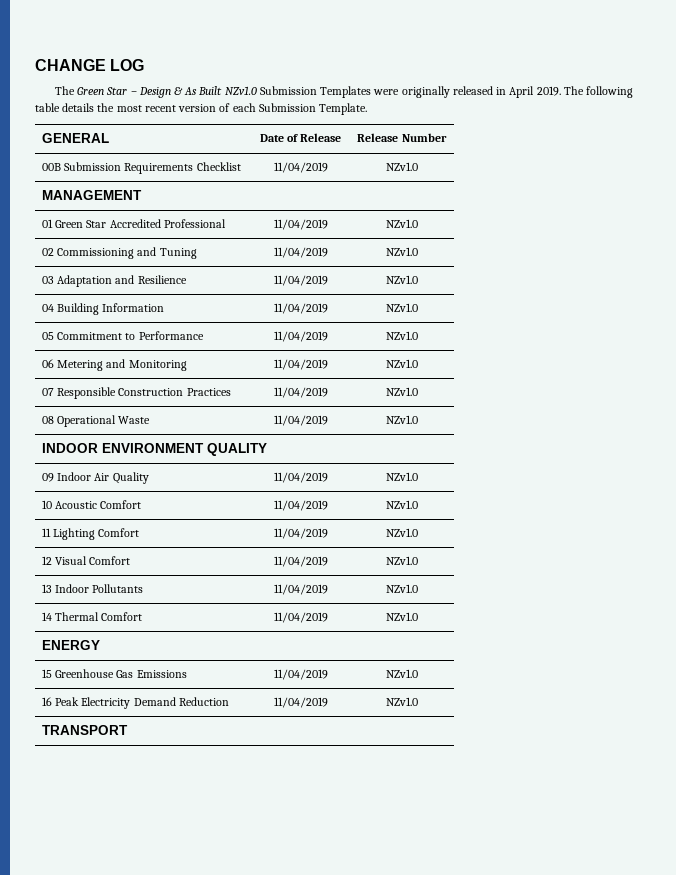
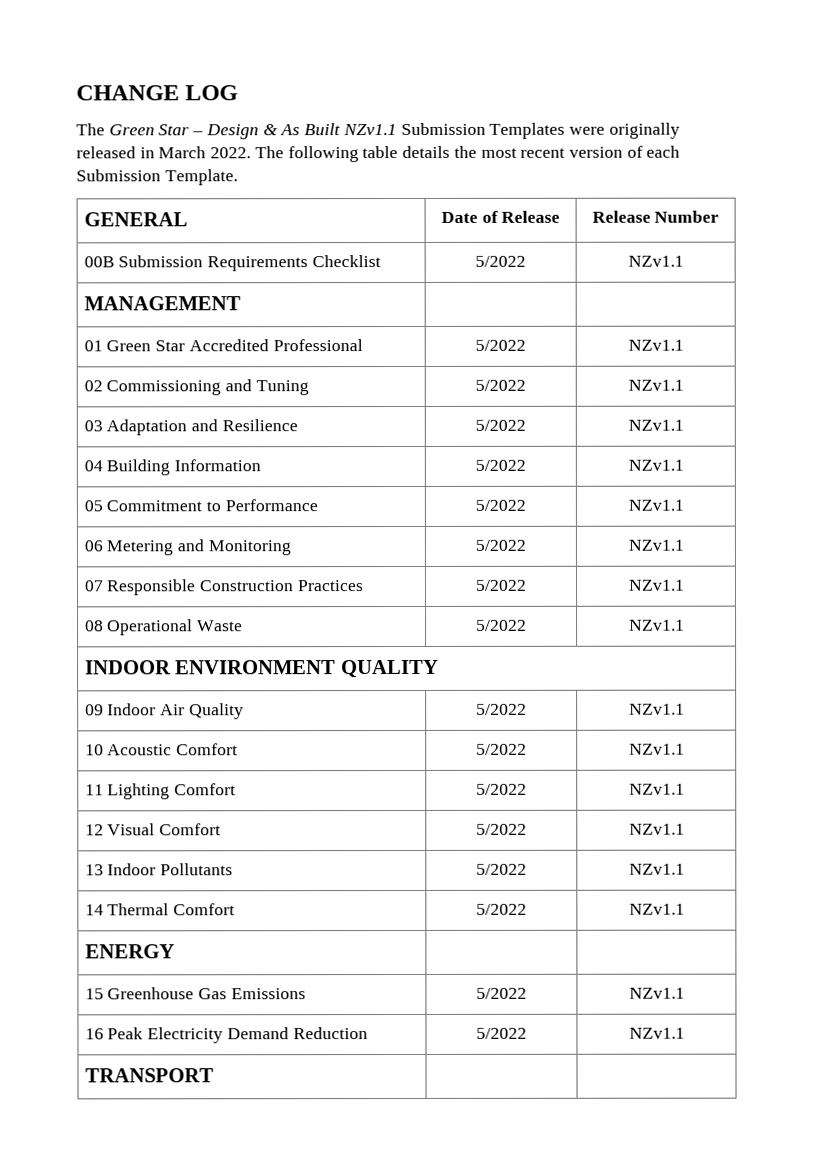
- The Green Star – Design & As Built NZv1.0 Submission Templates were originally released in April 2019.
+ The Green Star – Design & As Built NZv1.1 Submission Templates were originally released in March 2022.
- 00B Submission Requirements Checklist | 11/04/2019 | NZv1.0
+ 00B Submission Requirements Checklist | 5/2022 | NZv1.1
- 01 Green Star Accredited Professional | 11/04/2019 | NZv1.0
+ 01 Green Star Accredited Professional | 5/2022 | NZv1.1
- 02 Commissioning and Tuning | 11/04/2019 | NZv1.0
+ 02 Commissioning and Tuning | 5/2022 | NZv1.1
- 03 Adaptation and Resilience | 11/04/2019 | NZv1.0
+ 03 Adaptation and Resilience | 5/2022 | NZv1.1
- 04 Building Information | 11/04/2019 | NZv1.0
+ 04 Building Information | 5/2022 | NZv1.1
- 05 Commitment to Performance | 11/04/2019 | NZv1.0
+ 05 Commitment to Performance | 5/2022 | NZv1.1
- 06 Metering and Monitoring | 11/04/2019 | NZv1.0
+ 06 Metering and Monitoring | 5/2022 | NZv1.1
- 07 Responsible Construction Practices | 11/04/2019 | NZv1.0
+ 07 Responsible Construction Practices | 5/2022 | NZv1.1
- 08 Operational Waste | 11/04/2019 | NZv1.0
+ 08 Operational Waste | 5/2022 | NZv1.1
- 09 Indoor Air Quality | 11/04/2019 | NZv1.0
+ 09 Indoor Air Quality | 5/2022 | NZv1.1
- 10 Acoustic Comfort | 11/04/2019 | NZv1.0
+ 10 Acoustic Comfort | 5/2022 | NZv1.1
- 11 Lighting Comfort | 11/04/2019 | NZv1.0
+ 11 Lighting Comfort | 5/2022 | NZv1.1
- 12 Visual Comfort | 11/04/2019 | NZv1.0
+ 12 Visual Comfort | 5/2022 | NZv1.1
- 13 Indoor Pollutants | 11/04/2019 | NZv1.0
+ 13 Indoor Pollutants | 5/2022 | NZv1.1
- 14 Thermal Comfort | 11/04/2019 | NZv1.0
+ 14 Thermal Comfort | 5/2022 | NZv1.1
- 15 Greenhouse Gas Emissions | 11/04/2019 | NZv1.0
+ 15 Greenhouse Gas Emissions | 5/2022 | NZv1.1
- 16 Peak Electricity Demand Reduction | 11/04/2019 | NZv1.0
+ 16 Peak Electricity Demand Reduction | 5/2022 | NZv1.1

